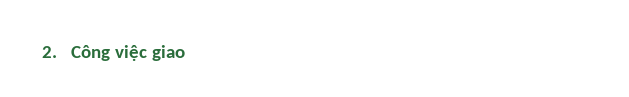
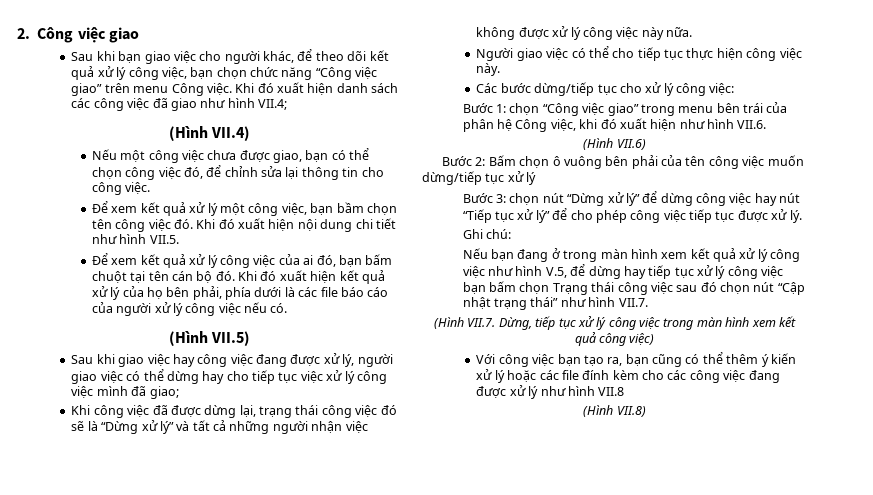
+ Sau khi bạn giao việc cho người khác, để theo dõi kết quả xử lý công việc, bạn chọn chức năng “Công việc giao” trên menu Công việc. Khi đó xuất hiện danh sách các công việc đã giao như hình VII.4;
+ (Hình VII.4)
+ Nếu một công việc chưa được giao, bạn có thể chọn công việc đó, để chỉnh sửa lại thông tin cho công việc.
+ Để xem kết quả xử lý một công việc, bạn bầm chọn tên công việc đó. Khi đó xuất hiện nội dung chi tiết như hình VII.5.
+ Để xem kết quả xử lý công việc của ai đó, bạn bấm chuột tại tên cán bộ đó. Khi đó xuất hiện kết quả xử lý của họ bên phải, phía dưới là các file báo cáo của người xử lý công việc nếu có.
+ (Hình VII.5)
+ Sau khi giao việc hay công việc đang được xử lý, người giao việc có thể dừng hay cho tiếp tục việc xử lý công việc mình đã giao;
+ Khi công việc đã được dừng lại, trạng thái công việc đó sẽ là “Dừng xử lý” và tất cả những người nhận việc không được xử lý công việc này nữa.
+ Người giao việc có thể cho tiếp tục thực hiện công việc này.
+ Các bước dừng/tiếp tục cho xử lý công việc:
+ Bước 1: chọn “Công việc giao” trong menu bên trái của phân hệ Công việc, khi đó xuất hiện như hình VII.6.
+ (Hình VII.6)
+ Bước 2: Bấm chọn ô vuông bên phải của tên công việc muốn dừng/tiếp tục xử lý
+ Bước 3: chọn nút “Dừng xử lý” để dừng công việc hay nút “Tiếp tục xử lý” để cho phép công việc tiếp tục được xử lý.
+ Ghi chú:
+ Nếu bạn đang ở trong màn hình xem kết quả xử lý công việc như hình V.5, để dừng hay tiếp tục xử lý công việc bạn bấm chọn Trạng thái công việc sau đó chọn nút “Cập nhật trạng thái” như hình VII.7.
+ (Hình VII.7. Dừng, tiếp tục xử lý công việc trong màn hình xem kết quả công việc)
+ Với công việc bạn tạo ra, bạn cũng có thể thêm ý kiến xử lý hoặc các file đính kèm cho các công việc đang được xử lý như hình VII.8
+ (Hình VII.8)

